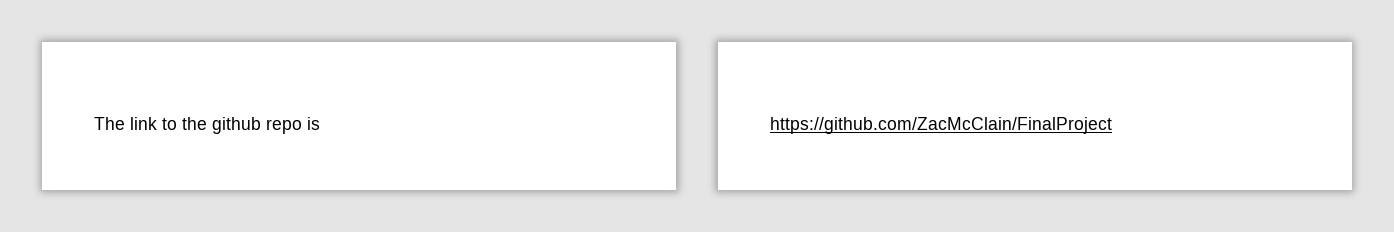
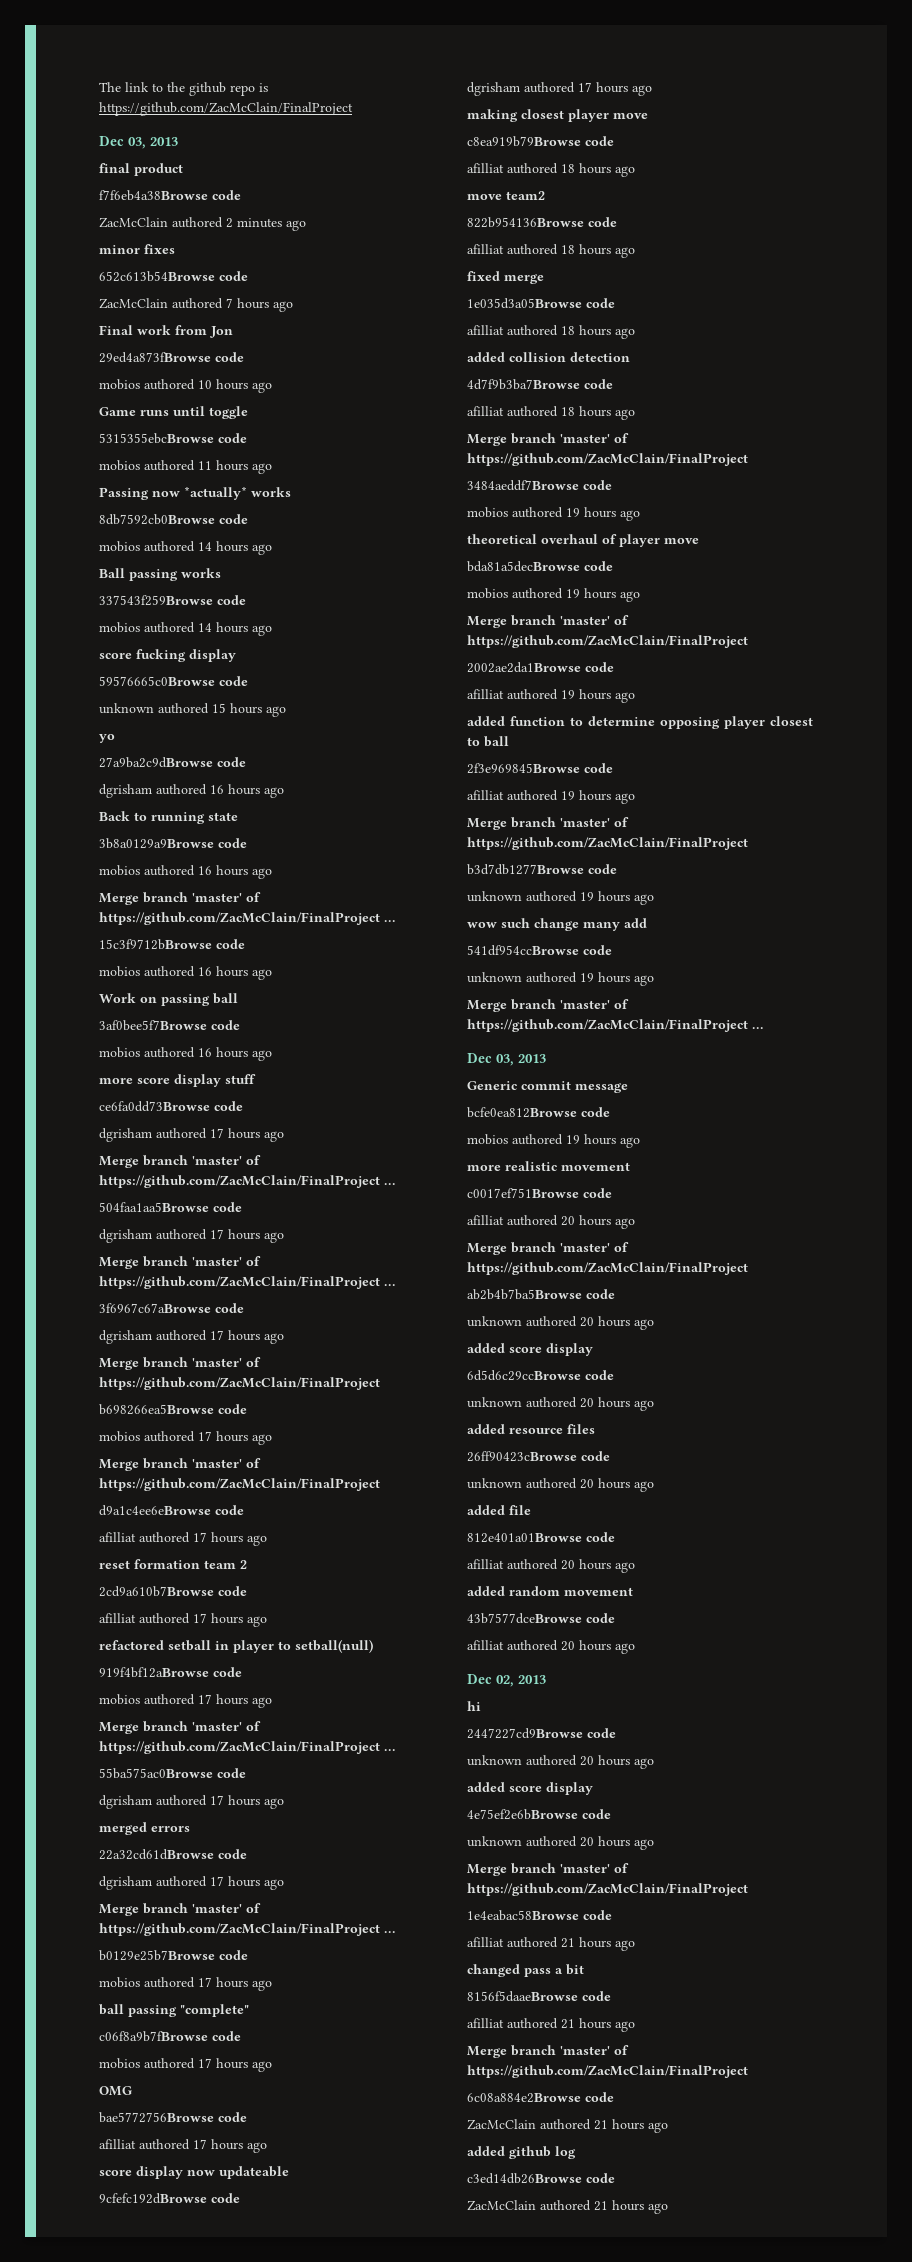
  The link to the github repo is https://github.com/ZacMcClain/FinalProject
+ Dec 03, 2013
+ final product
+ f7f6eb4a38Browse code
+ ZacMcClain authored 2 minutes ago
+ minor fixes
+ 652c613b54Browse code
+ ZacMcClain authored 7 hours ago
+ Final work from Jon
+ 29ed4a873fBrowse code
+ mobios authored 10 hours ago
+ Game runs until toggle
+ 5315355ebcBrowse code
+ mobios authored 11 hours ago
+ Passing now *actually* works
+ 8db7592cb0Browse code
+ mobios authored 14 hours ago
+ Ball passing works
+ 337543f259Browse code
+ mobios authored 14 hours ago
+ score fucking display
+ 59576665c0Browse code
+ unknown authored 15 hours ago
+ yo
+ 27a9ba2c9dBrowse code
+ dgrisham authored 16 hours ago
+ Back to running state
+ 3b8a0129a9Browse code
+ mobios authored 16 hours ago
+ Merge branch 'master' of https://github.com/ZacMcClain/FinalProject …
+ 15c3f9712bBrowse code
+ mobios authored 16 hours ago
+ Work on passing ball
+ 3af0bee5f7Browse code
+ mobios authored 16 hours ago
+ more score display stuff
+ ce6fa0dd73Browse code
+ dgrisham authored 17 hours ago
+ Merge branch 'master' of https://github.com/ZacMcClain/FinalProject …
+ 504faa1aa5Browse code
+ dgrisham authored 17 hours ago
+ Merge branch 'master' of https://github.com/ZacMcClain/FinalProject …
+ 3f6967c67aBrowse code
+ dgrisham authored 17 hours ago
+ Merge branch 'master' of https://github.com/ZacMcClain/FinalProject
+ b698266ea5Browse code
+ mobios authored 17 hours ago
+ Merge branch 'master' of https://github.com/ZacMcClain/FinalProject
+ d9a1c4ee6eBrowse code
+ afilliat authored 17 hours ago
+ reset formation team 2
+ 2cd9a610b7Browse code
+ afilliat authored 17 hours ago
+ refactored setball in player to setball(null)
+ 919f4bf12aBrowse code
+ mobios authored 17 hours ago
+ Merge branch 'master' of https://github.com/ZacMcClain/FinalProject …
+ 55ba575ac0Browse code
+ dgrisham authored 17 hours ago
+ merged errors
+ 22a32cd61dBrowse code
+ dgrisham authored 17 hours ago
+ Merge branch 'master' of https://github.com/ZacMcClain/FinalProject …
+ b0129e25b7Browse code
+ mobios authored 17 hours ago
+ ball passing "complete"
+ c06f8a9b7fBrowse code
+ mobios authored 17 hours ago
+ OMG
+ bae5772756Browse code
+ afilliat authored 17 hours ago
+ score display now updateable
+ 9cfefc192dBrowse code
+ dgrisham authored 17 hours ago
+ making closest player move
+ c8ea919b79Browse code
+ afilliat authored 18 hours ago
+ move team2
+ 822b954136Browse code
+ afilliat authored 18 hours ago
+ fixed merge
+ 1e035d3a05Browse code
+ afilliat authored 18 hours ago
+ added collision detection
+ 4d7f9b3ba7Browse code
+ afilliat authored 18 hours ago
+ Merge branch 'master' of https://github.com/ZacMcClain/FinalProject
+ 3484aeddf7Browse code
+ mobios authored 19 hours ago
+ theoretical overhaul of player move
+ bda81a5decBrowse code
+ mobios authored 19 hours ago
+ Merge branch 'master' of https://github.com/ZacMcClain/FinalProject
+ 2002ae2da1Browse code
+ afilliat authored 19 hours ago
+ added function to determine opposing player closest to ball
+ 2f3e969845Browse code
+ afilliat authored 19 hours ago
+ Merge branch 'master' of https://github.com/ZacMcClain/FinalProject
+ b3d7db1277Browse code
+ unknown authored 19 hours ago
+ wow such change many add
+ 541df954ccBrowse code
+ unknown authored 19 hours ago
+ Merge branch 'master' of https://github.com/ZacMcClain/FinalProject …
+ Dec 03, 2013
+ Generic commit message
+ bcfe0ea812Browse code
+ mobios authored 19 hours ago
+ more realistic movement
+ c0017ef751Browse code
+ afilliat authored 20 hours ago
+ Merge branch 'master' of https://github.com/ZacMcClain/FinalProject
+ ab2b4b7ba5Browse code
+ unknown authored 20 hours ago
+ added score display
+ 6d5d6c29ccBrowse code
+ unknown authored 20 hours ago
+ added resource files
+ 26ff90423cBrowse code
+ unknown authored 20 hours ago
+ added file
+ 812e401a01Browse code
+ afilliat authored 20 hours ago
+ added random movement
+ 43b7577dceBrowse code
+ afilliat authored 20 hours ago
+ Dec 02, 2013
+ hi
+ 2447227cd9Browse code
+ unknown authored 20 hours ago
+ added score display
+ 4e75ef2e6bBrowse code
+ unknown authored 20 hours ago
+ Merge branch 'master' of https://github.com/ZacMcClain/FinalProject
+ 1e4eabac58Browse code
+ afilliat authored 21 hours ago
+ changed pass a bit
+ 8156f5daaeBrowse code
+ afilliat authored 21 hours ago
+ Merge branch 'master' of https://github.com/ZacMcClain/FinalProject
+ 6c08a884e2Browse code
+ ZacMcClain authored 21 hours ago
+ added github log
+ c3ed14db26Browse code
+ ZacMcClain authored 21 hours ago

